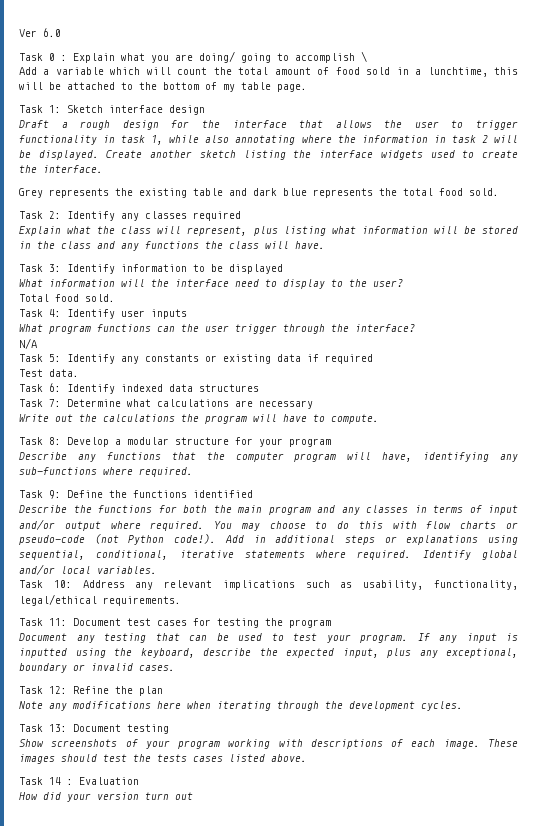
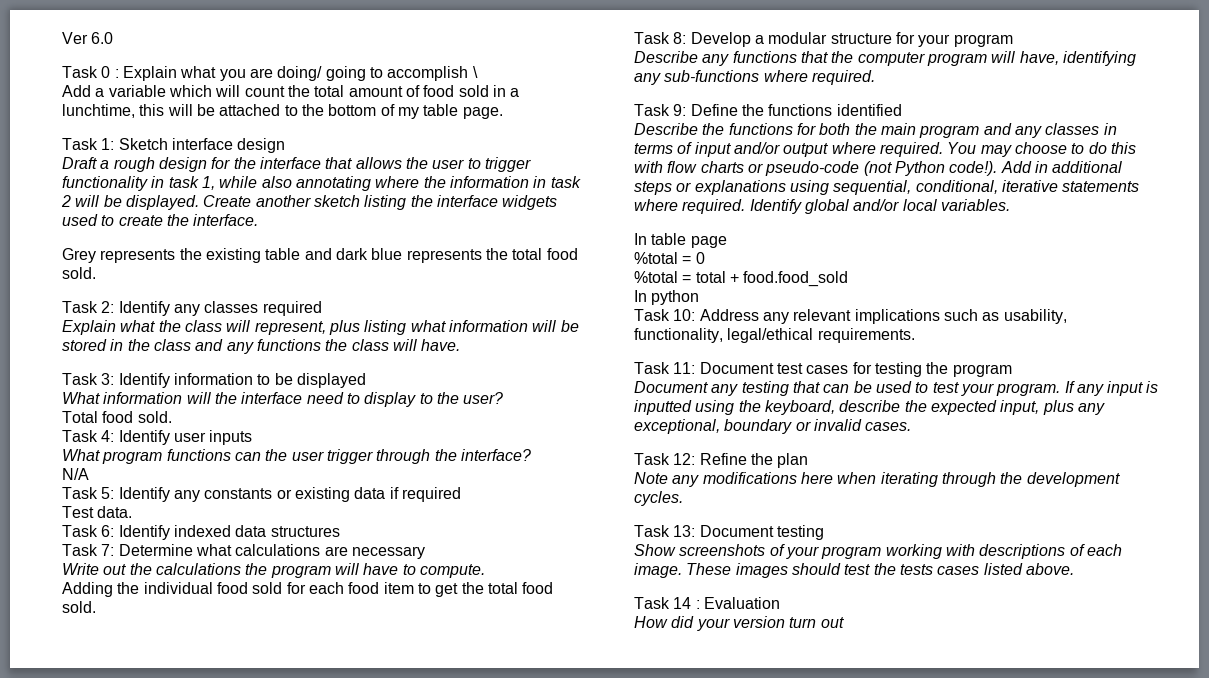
+ Adding the individual food sold for each food item to get the total food sold.
+ In table page
+ %total = 0
+ %total = total + food.food_sold
+ In python

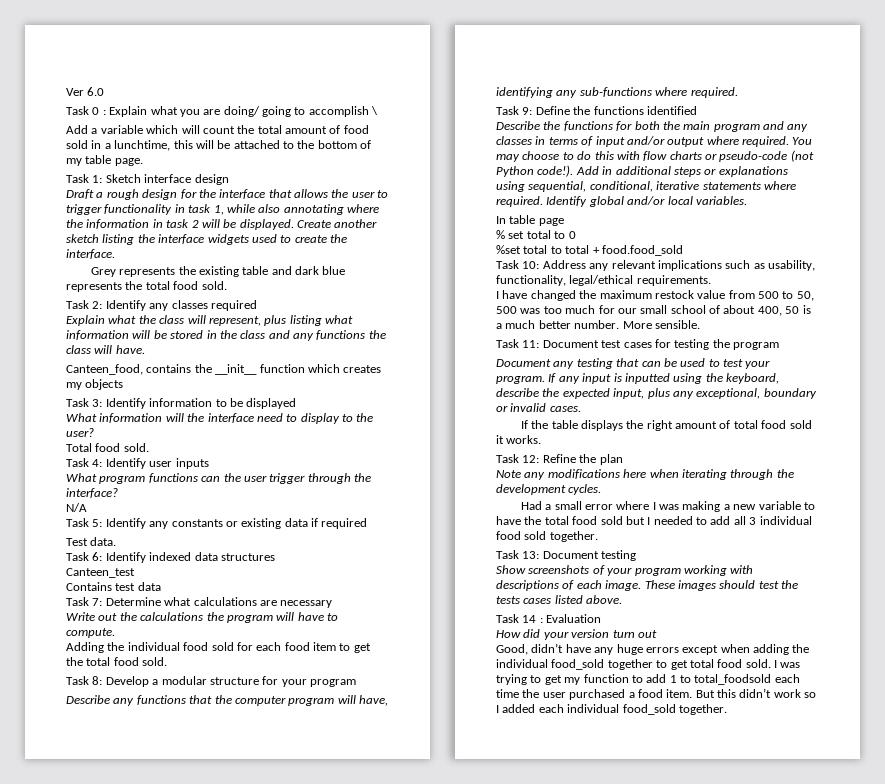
+ Canteen_food, contains the __init__ function which creates my objects
+ Canteen_test
+ Contains test data
- %total = 0
- %total = total + food.food_sold
+ % set total to 0
+ %set total to total + food.food_sold
- In python
+ I have changed the maximum restock value from 500 to 50, 500 was too much for our small school of about 400, 50 is a much better number. More sensible.
+ If the table displays the right amount of total food sold it works.
+ Had a small error where I was making a new variable to have the total food sold but I needed to add all 3 individual food sold together.
+ Good, didn’t have any huge errors except when adding the individual food_sold together to get total food sold. I was trying to get my function to add 1 to total_foodsold each time the user purchased a food item. But this didn’t work so I added each individual food_sold together.

